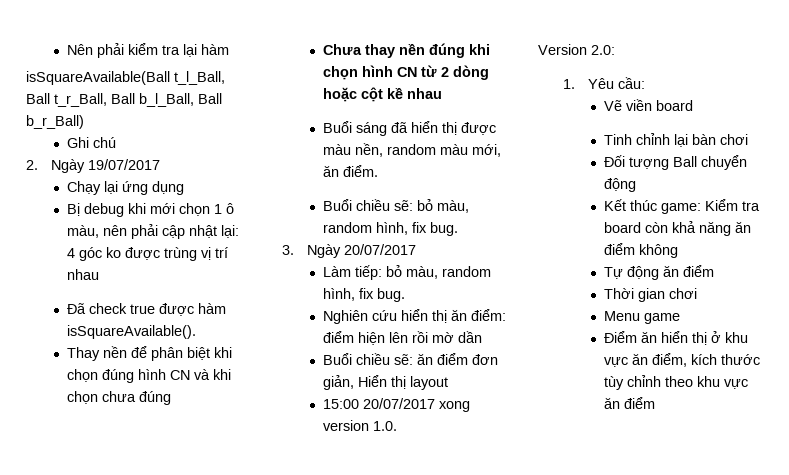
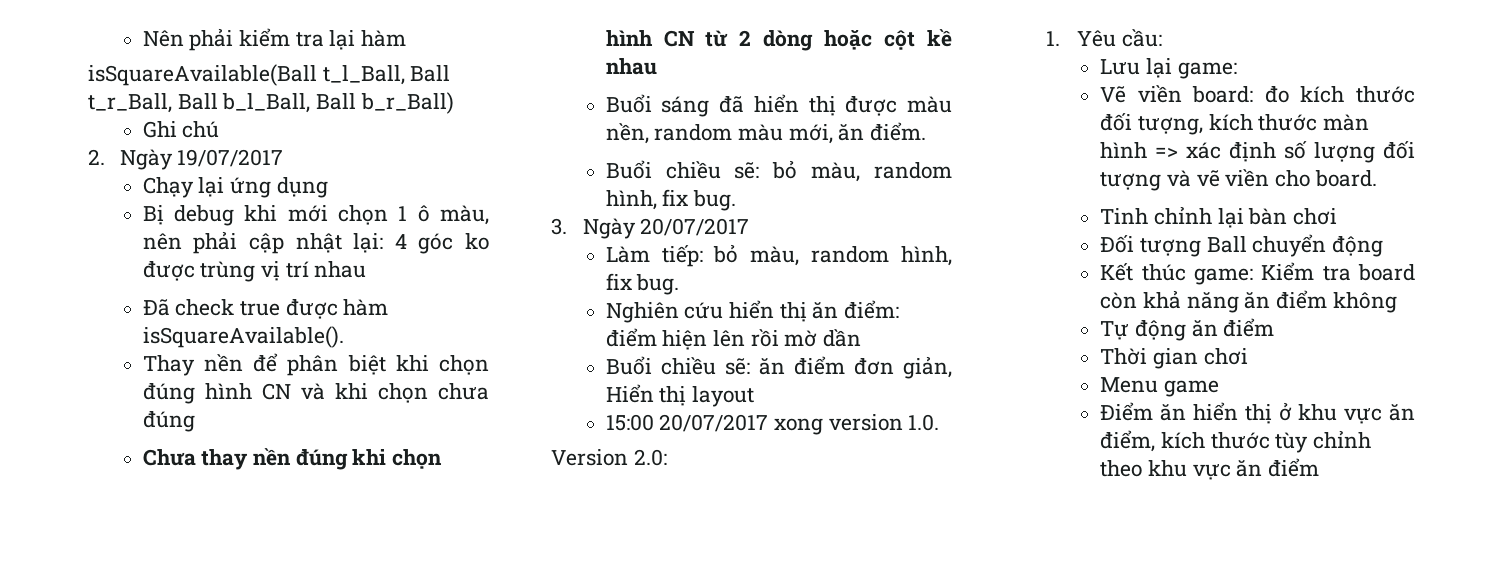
+ Lưu lại game:
- Vẽ viền board
+ Vẽ viền board: đo kích thước đối tượng, kích thước màn hình => xác định số lượng đối tượng và vẽ viền cho board.

